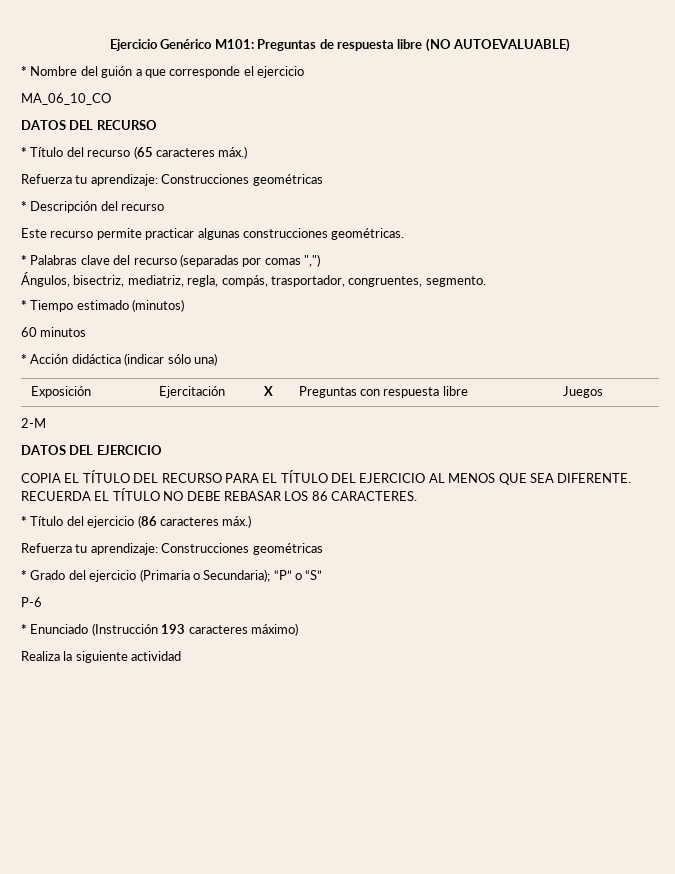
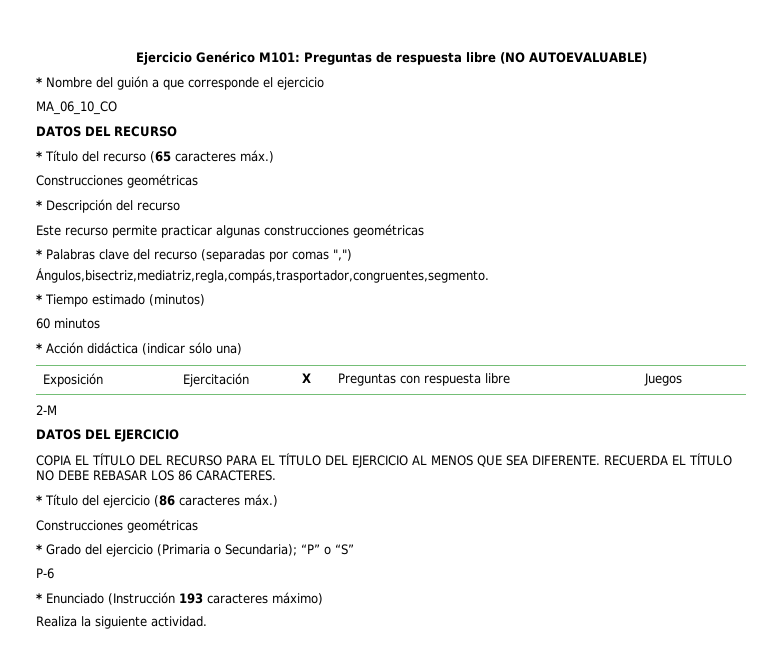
  * Título del recurso (65 caracteres máx.)
- Refuerza tu aprendizaje: Construcciones geométricas
+ Construcciones geométricas
- Este recurso permite practicar algunas construcciones geométricas.
+ Este recurso permite practicar algunas construcciones geométricas
- Ángulos, bisectriz, mediatriz, regla, compás, trasportador, congruentes, segmento.
+ Ángulos,bisectriz,mediatriz,regla,compás,trasportador,congruentes,segmento.
  * Título del ejercicio (86 caracteres máx.)
- Refuerza tu aprendizaje: Construcciones geométricas
+ Construcciones geométricas
- Realiza la siguiente actividad
+ Realiza la siguiente actividad.

